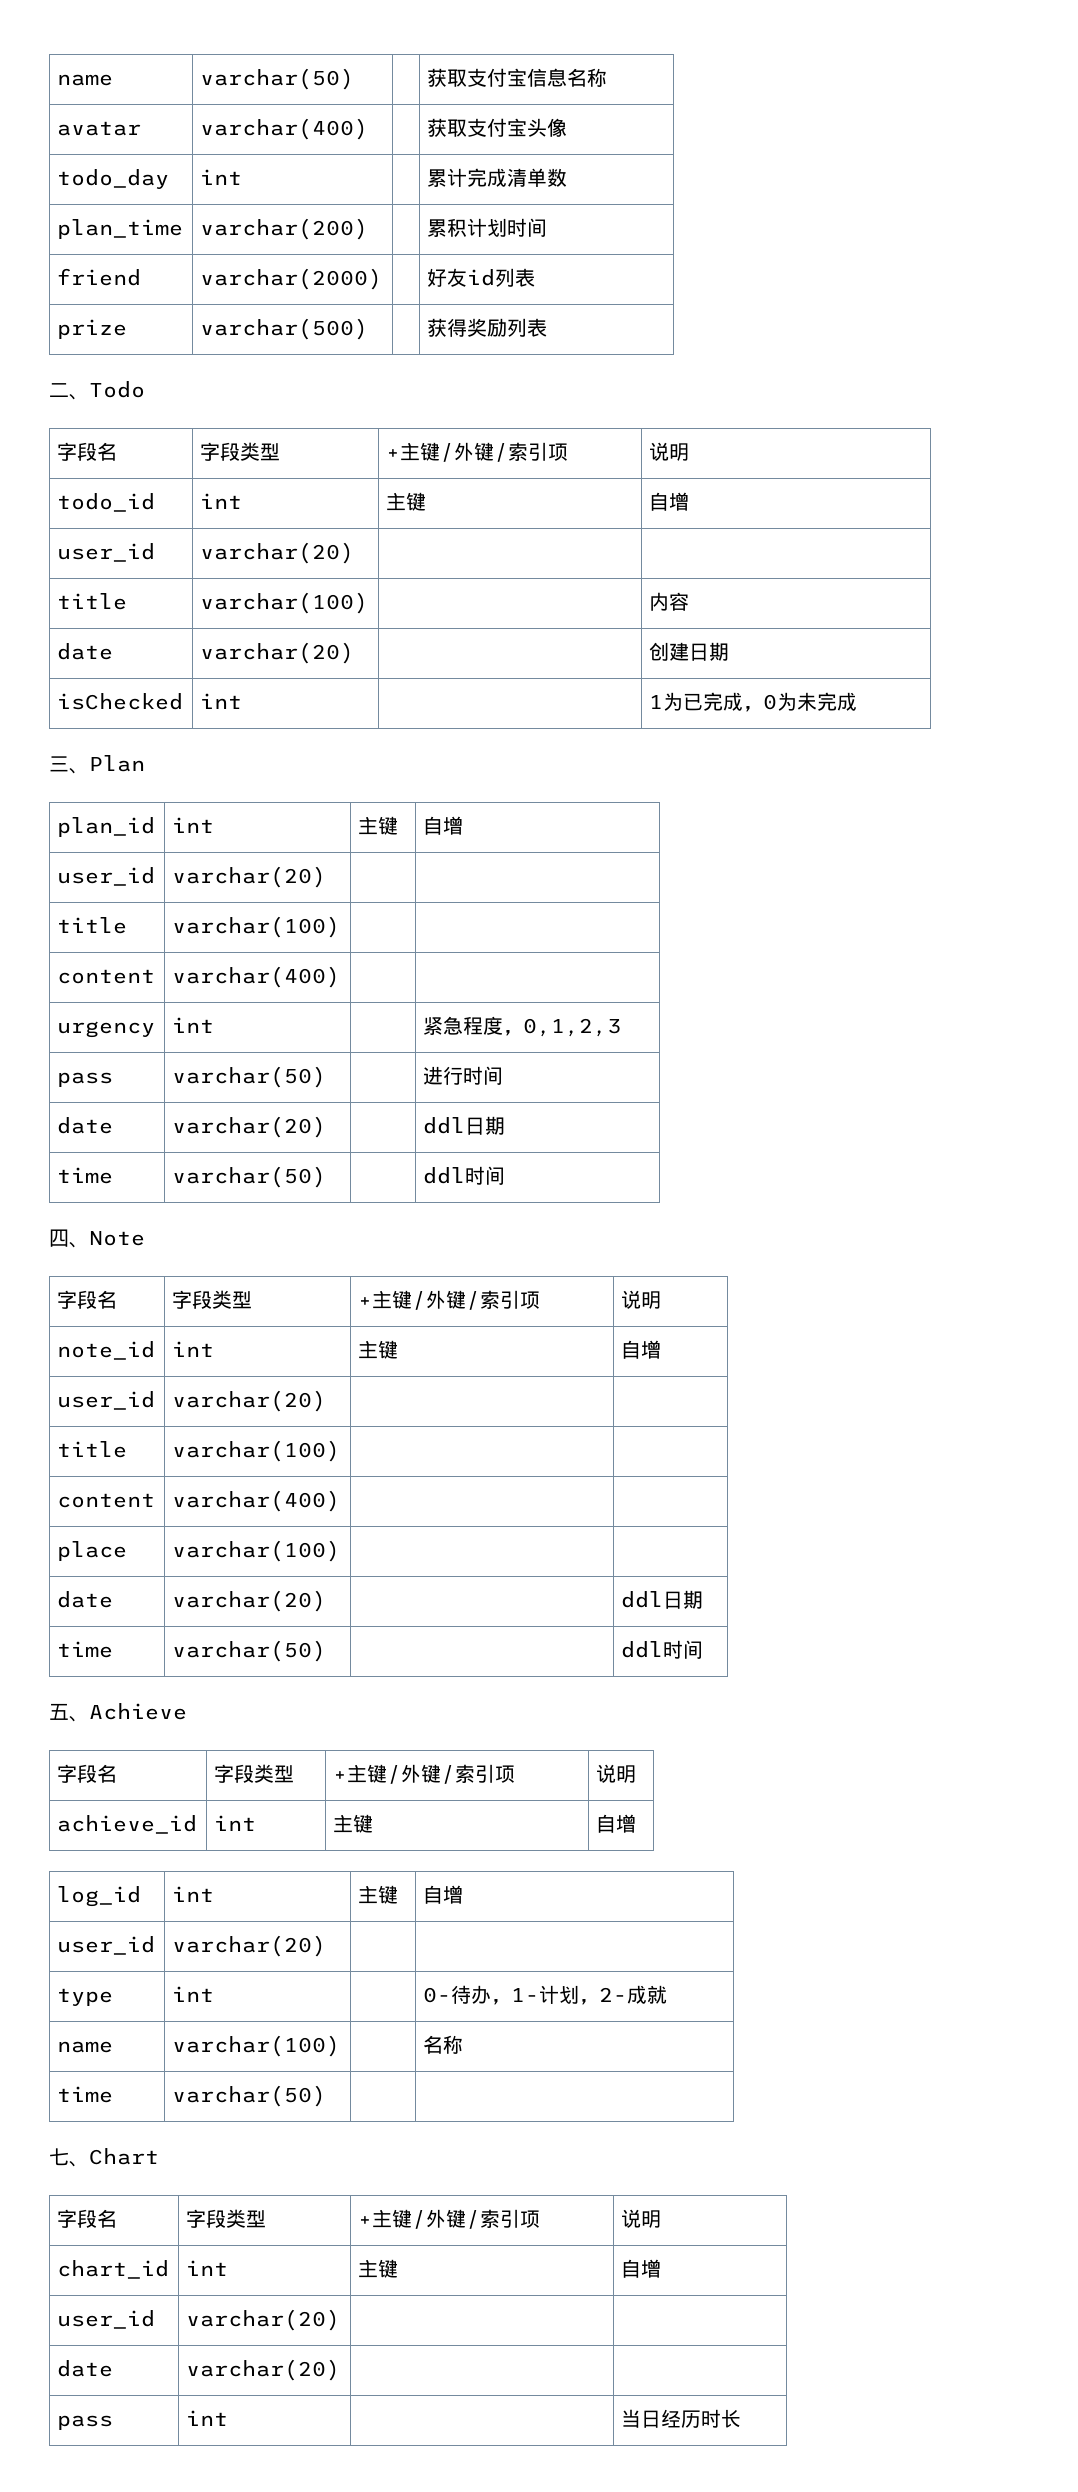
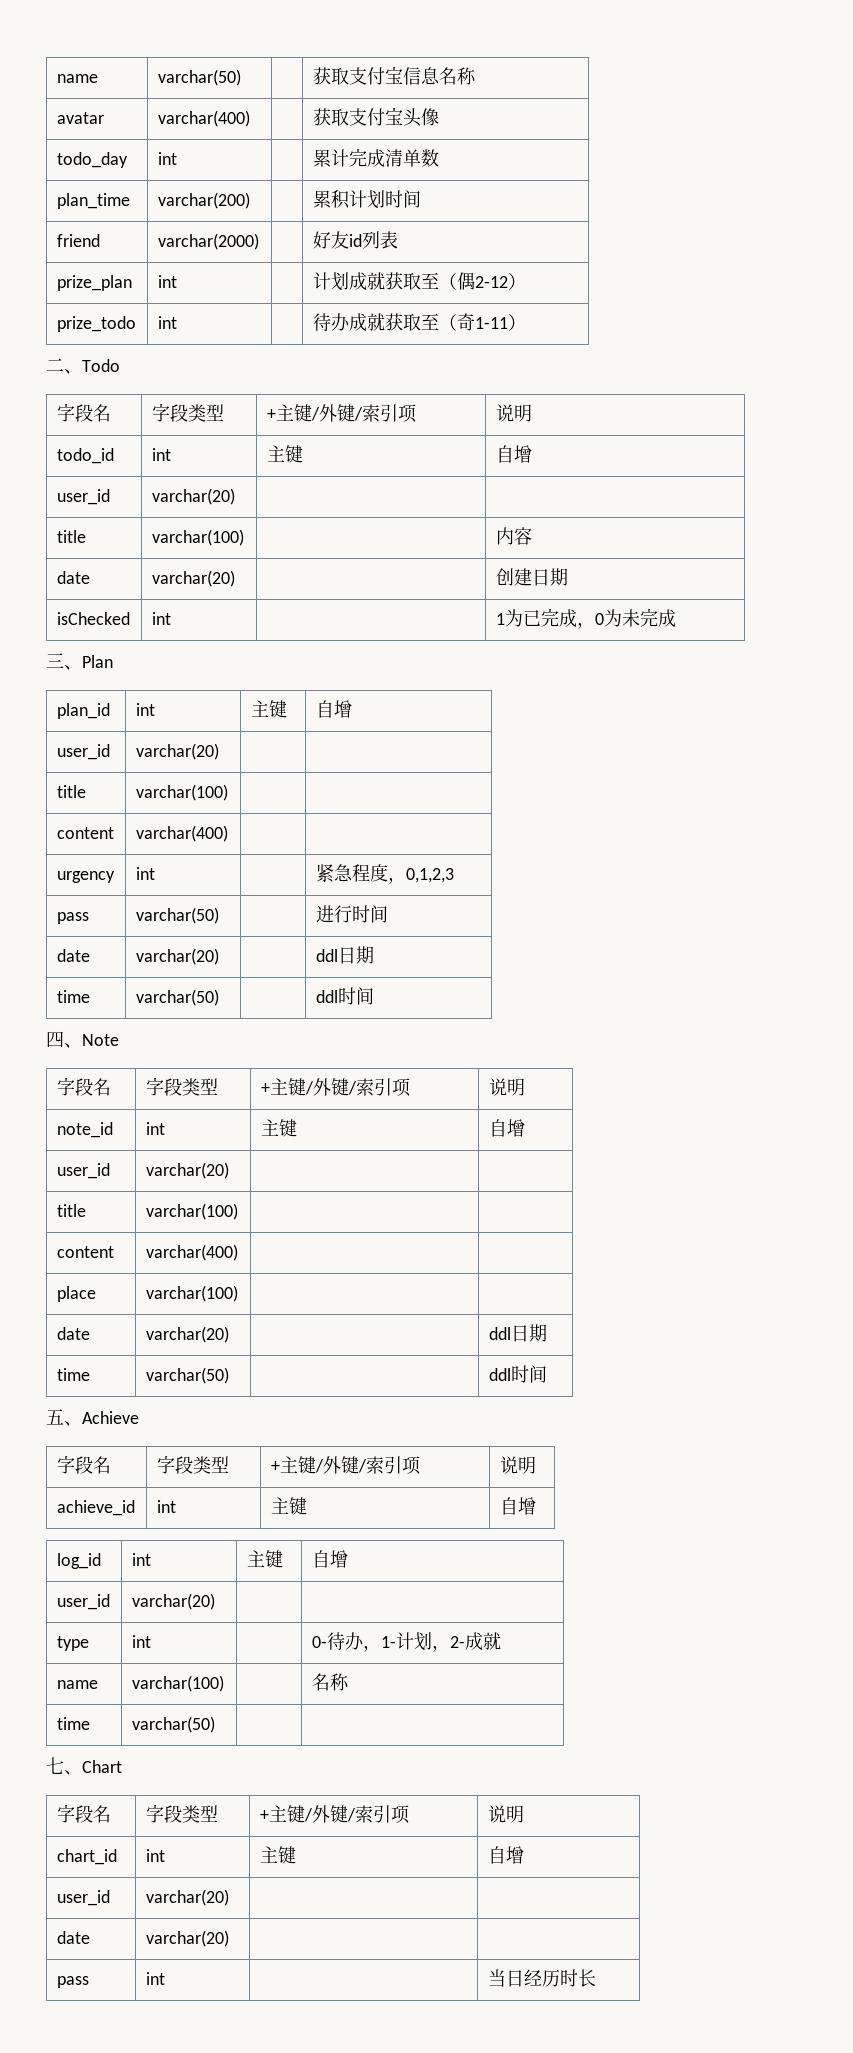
- prize | varchar(500) | | 获得奖励列表
+ prize_plan | int | | 计划成就获取至（偶2-12）
+ prize_todo | int | | 待办成就获取至（奇1-11）

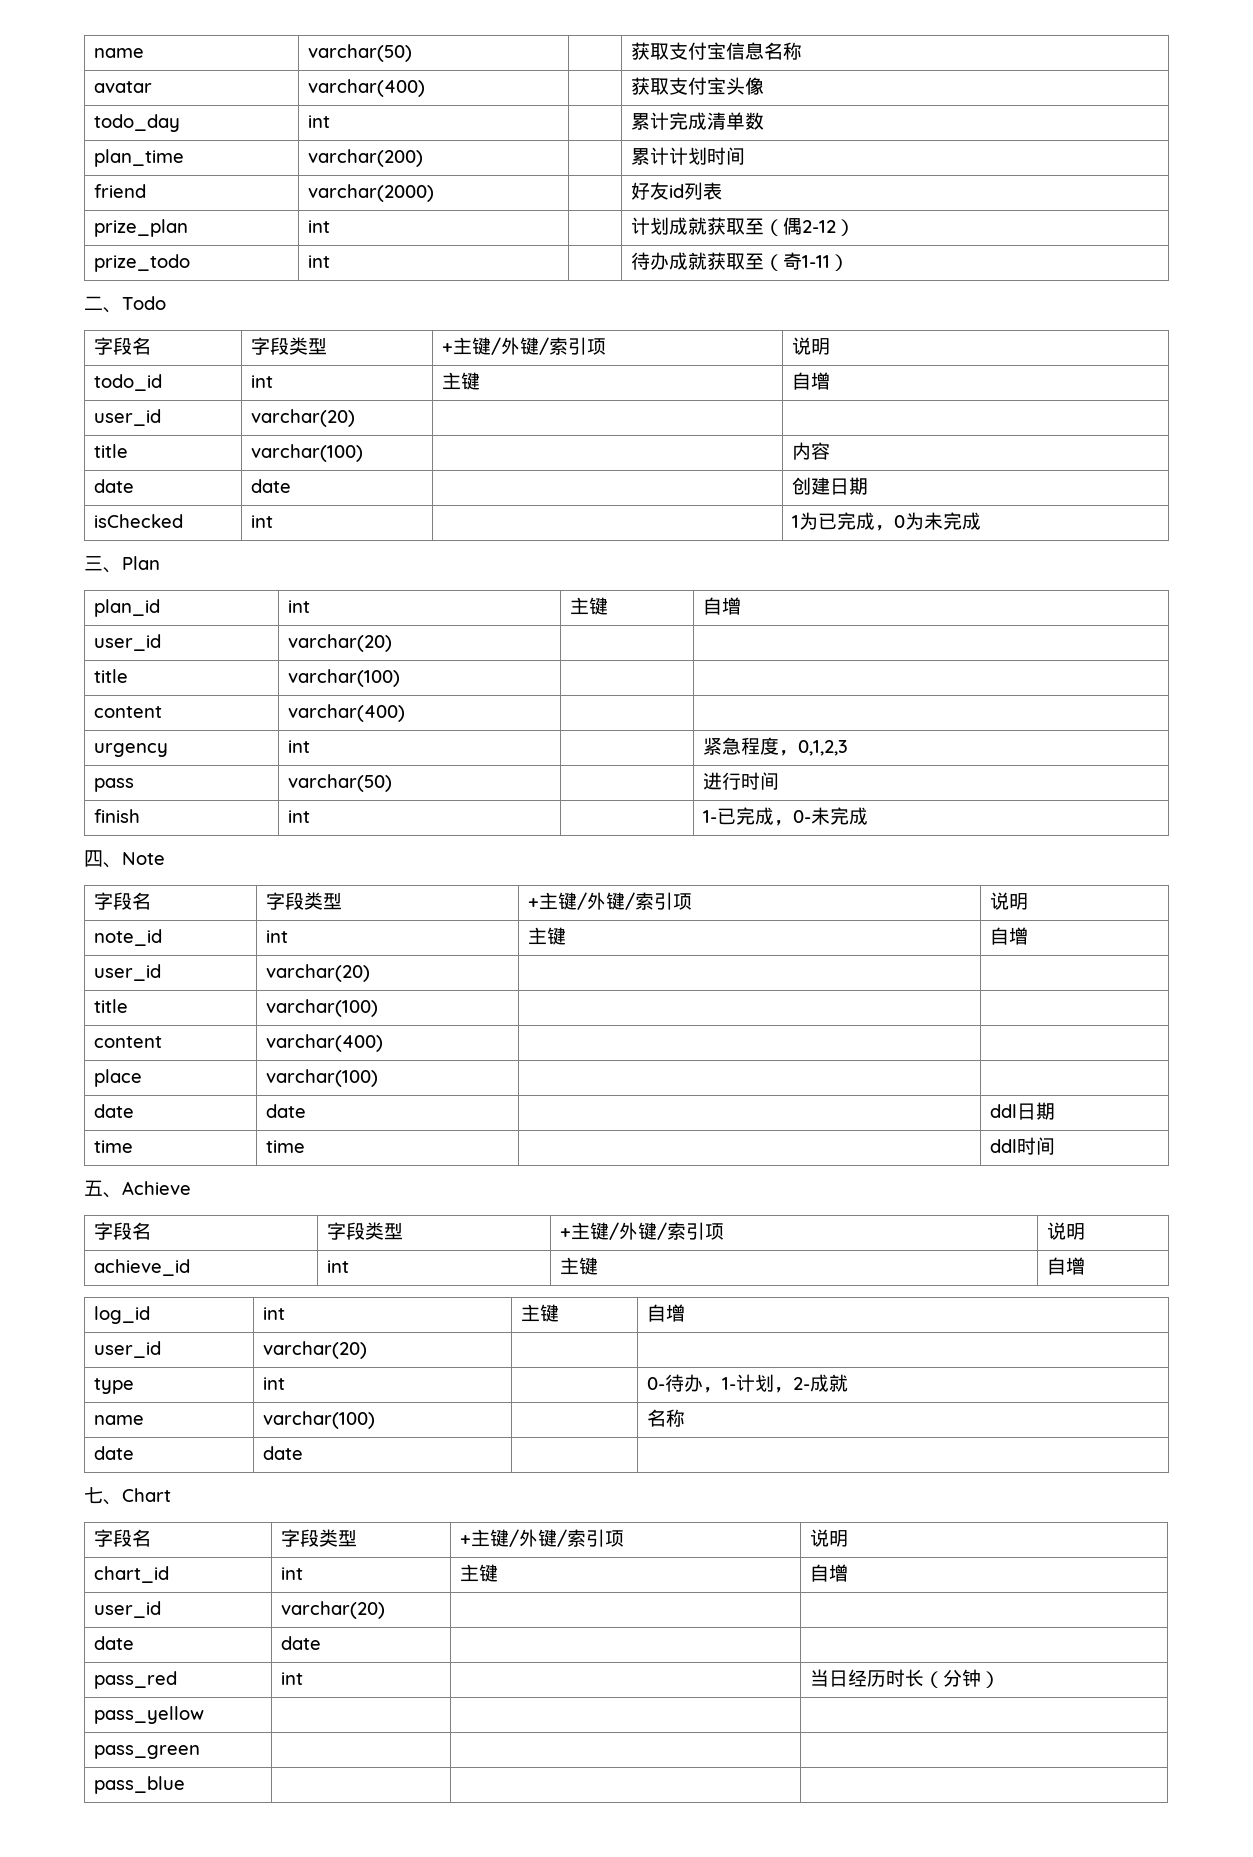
- plan_time | varchar(200) | | 累积计划时间
+ plan_time | varchar(200) | | 累计计划时间
- date | varchar(20) | | 创建日期
+ date | date | | 创建日期
  pass | varchar(50) | | 进行时间
- date | varchar(20) | | ddl日期
- time | varchar(50) | | ddl时间
+ finish | int | | 1-已完成，0-未完成
  place | varchar(100) | |
- date | varchar(20) | | ddl日期
- time | varchar(50) | | ddl时间
+ date | date | | ddl日期
+ time | time | | ddl时间
  name | varchar(100) | | 名称
- time | varchar(50) | |
+ date | date | |
  chart_id | int | 主键 | 自增
  user_id | varchar(20) | |
- date | varchar(20) | |
- pass | int | | 当日经历时长
+ date | date | |
+ pass_red | int | | 当日经历时长（分钟）
+ pass_yellow | | |
+ pass_green | | |
+ pass_blue | | |

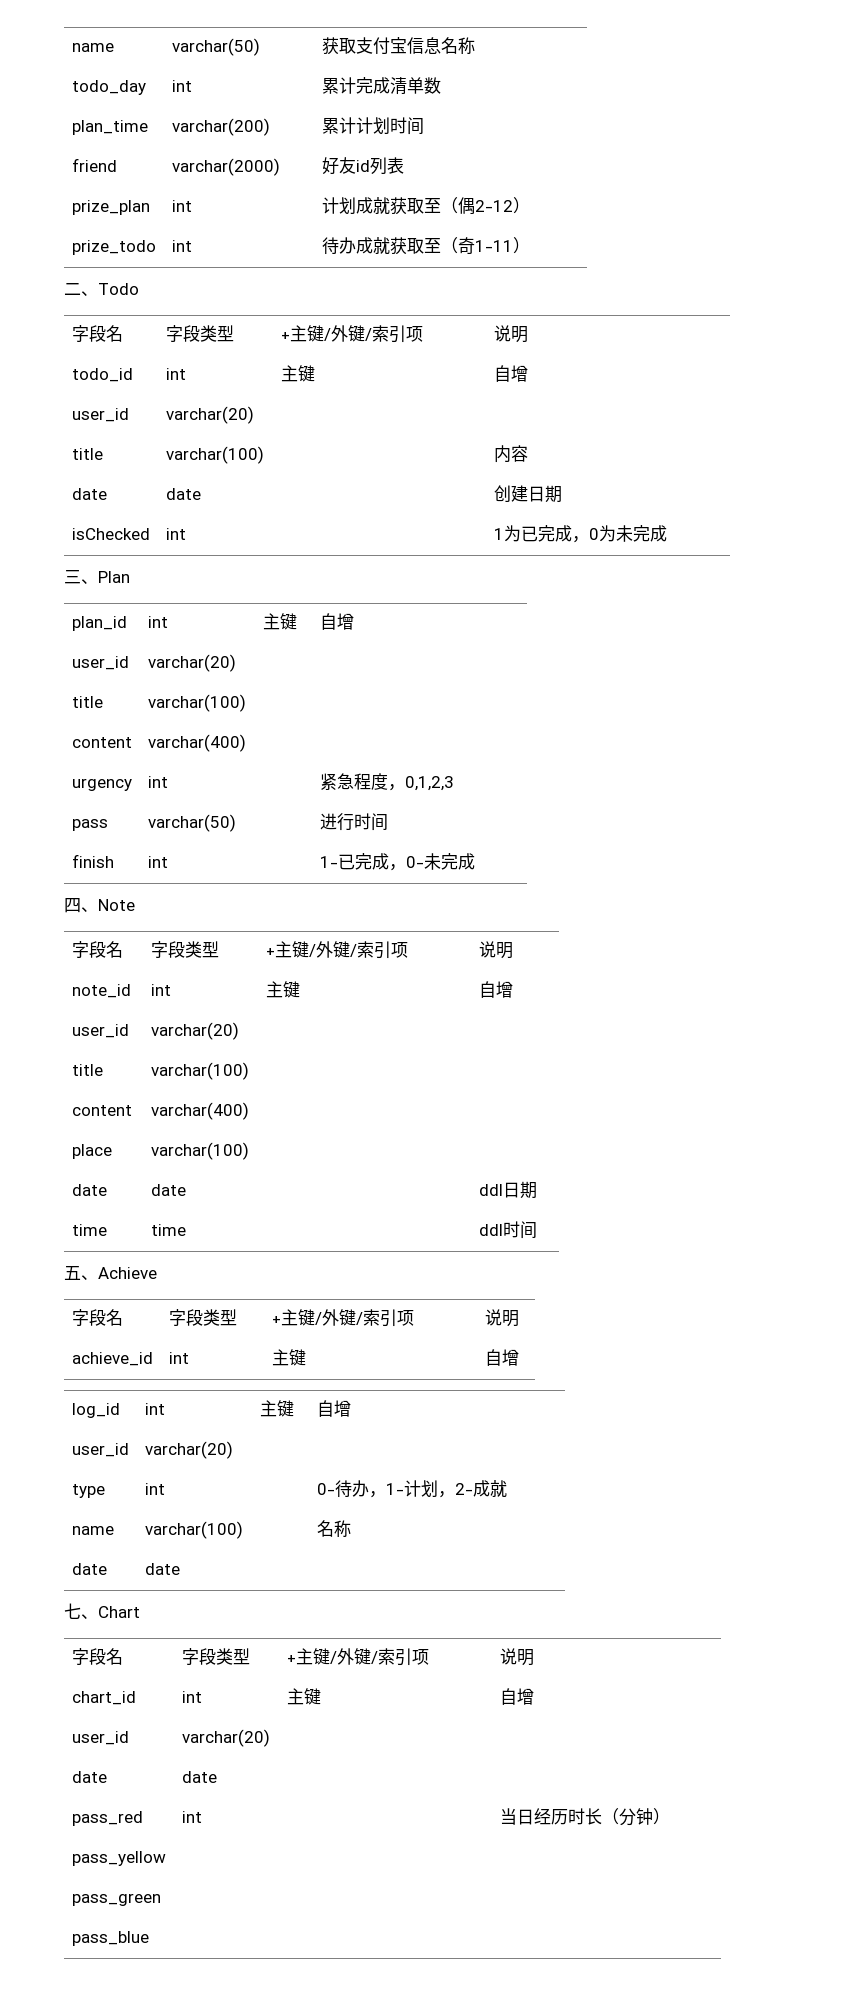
- avatar | varchar(400) | | 获取支付宝头像

